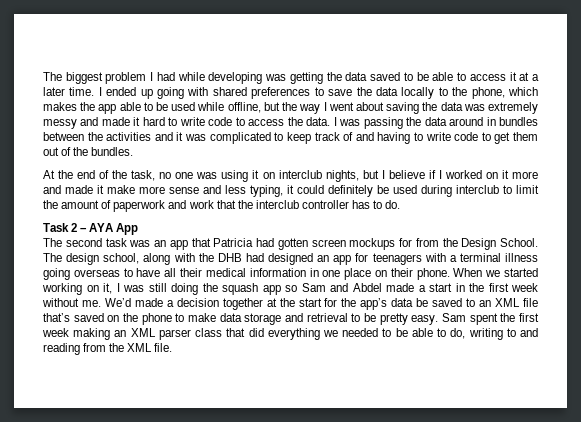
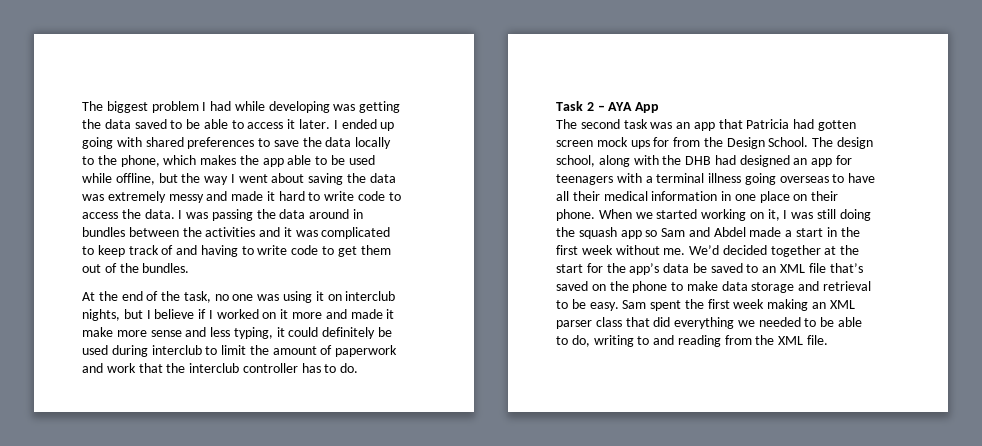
- The biggest problem I had while developing was getting the data saved to be able to access it at a later time.
+ The biggest problem I had while developing was getting the data saved to be able to access it later.
- The second task was an app that Patricia had gotten screen mockups for from the Design School.
+ The second task was an app that Patricia had gotten screen mock ups for from the Design School.
- We’d made a decision together at the start for the app’s data be saved to an XML file that’s saved on the phone to make data storage and retrieval to be pretty easy.
+ We’d decided together at the start for the app’s data be saved to an XML file that’s saved on the phone to make data storage and retrieval to be easy.

